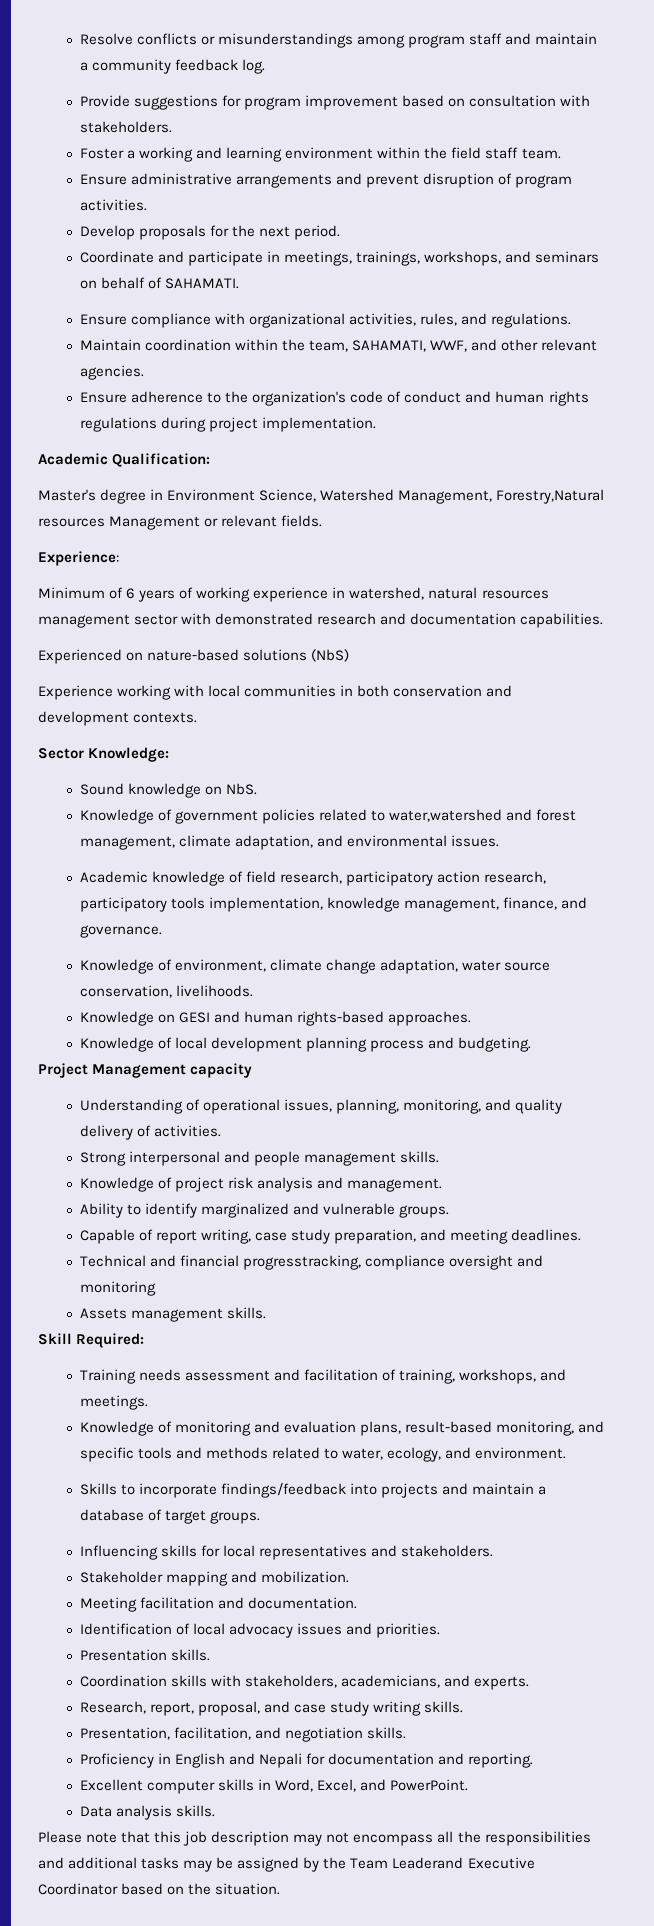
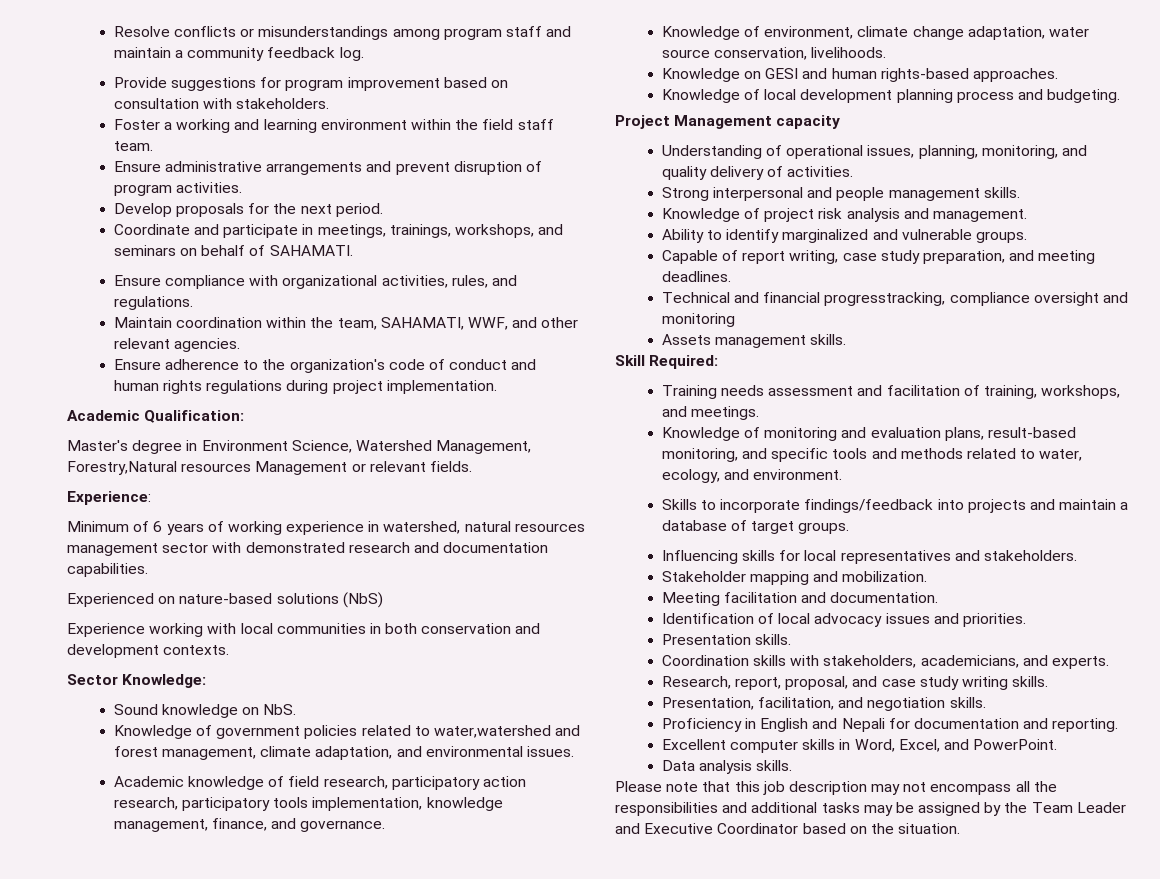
- Please note that this job description may not encompass all the responsibilities and additional tasks may be assigned by the Team Leaderand Executive Coordinator based on the situation.
+ Please note that this job description may not encompass all the responsibilities and additional tasks may be assigned by the Team Leader and Executive Coordinator based on the situation.

